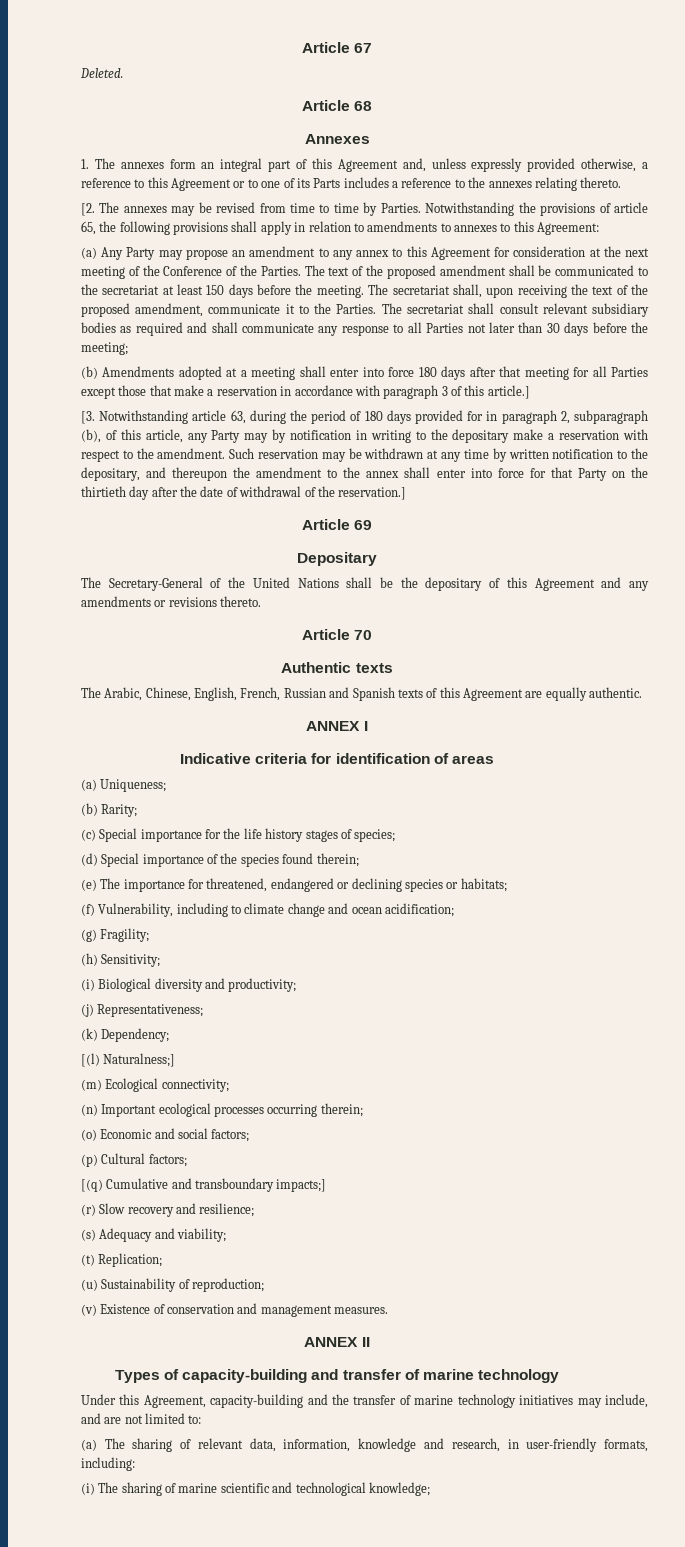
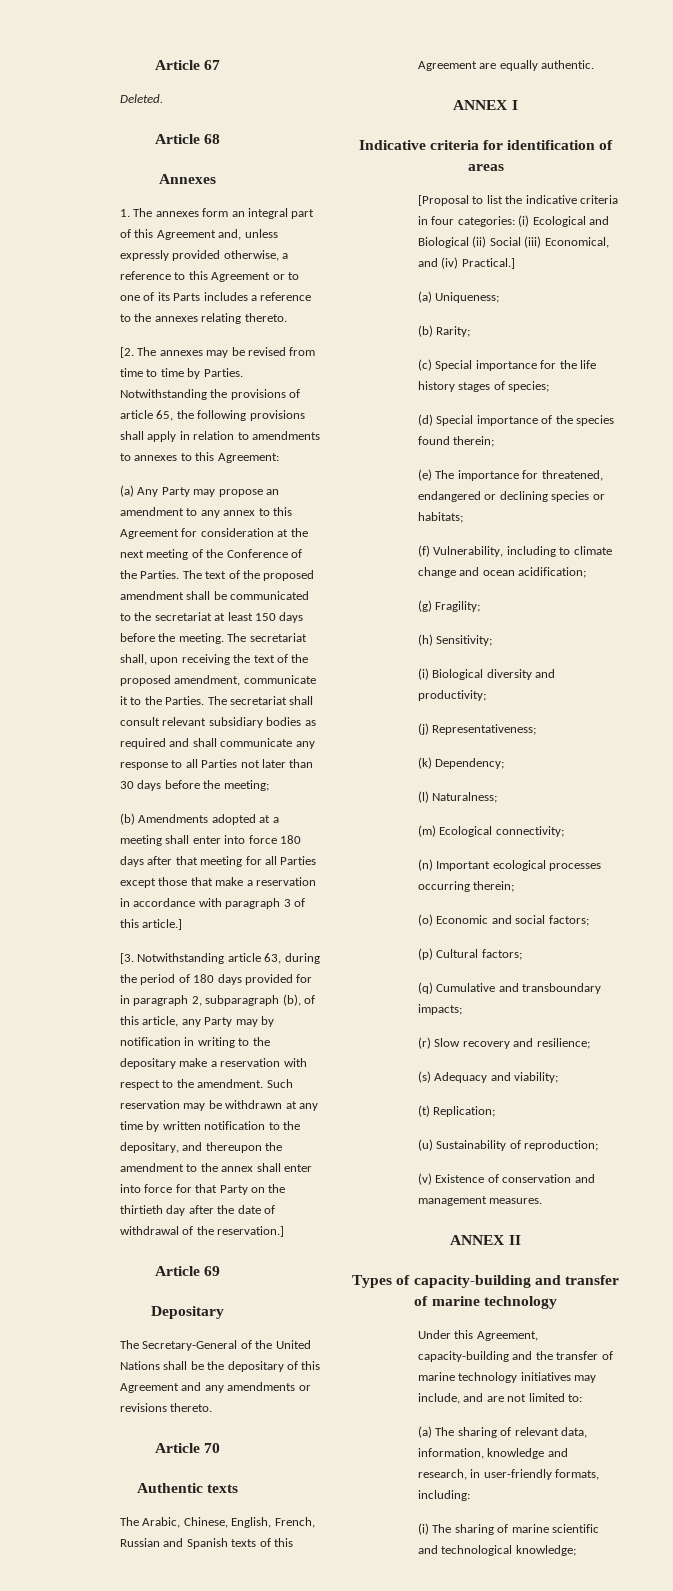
+ [Proposal to list the indicative criteria in four categories: (i) Ecological and Biological (ii) Social (iii) Economical, and (iv) Practical.]
- [(l) Naturalness;]
+ (l) Naturalness;
- [(q) Cumulative and transboundary impacts;]
+ (q) Cumulative and transboundary impacts;

